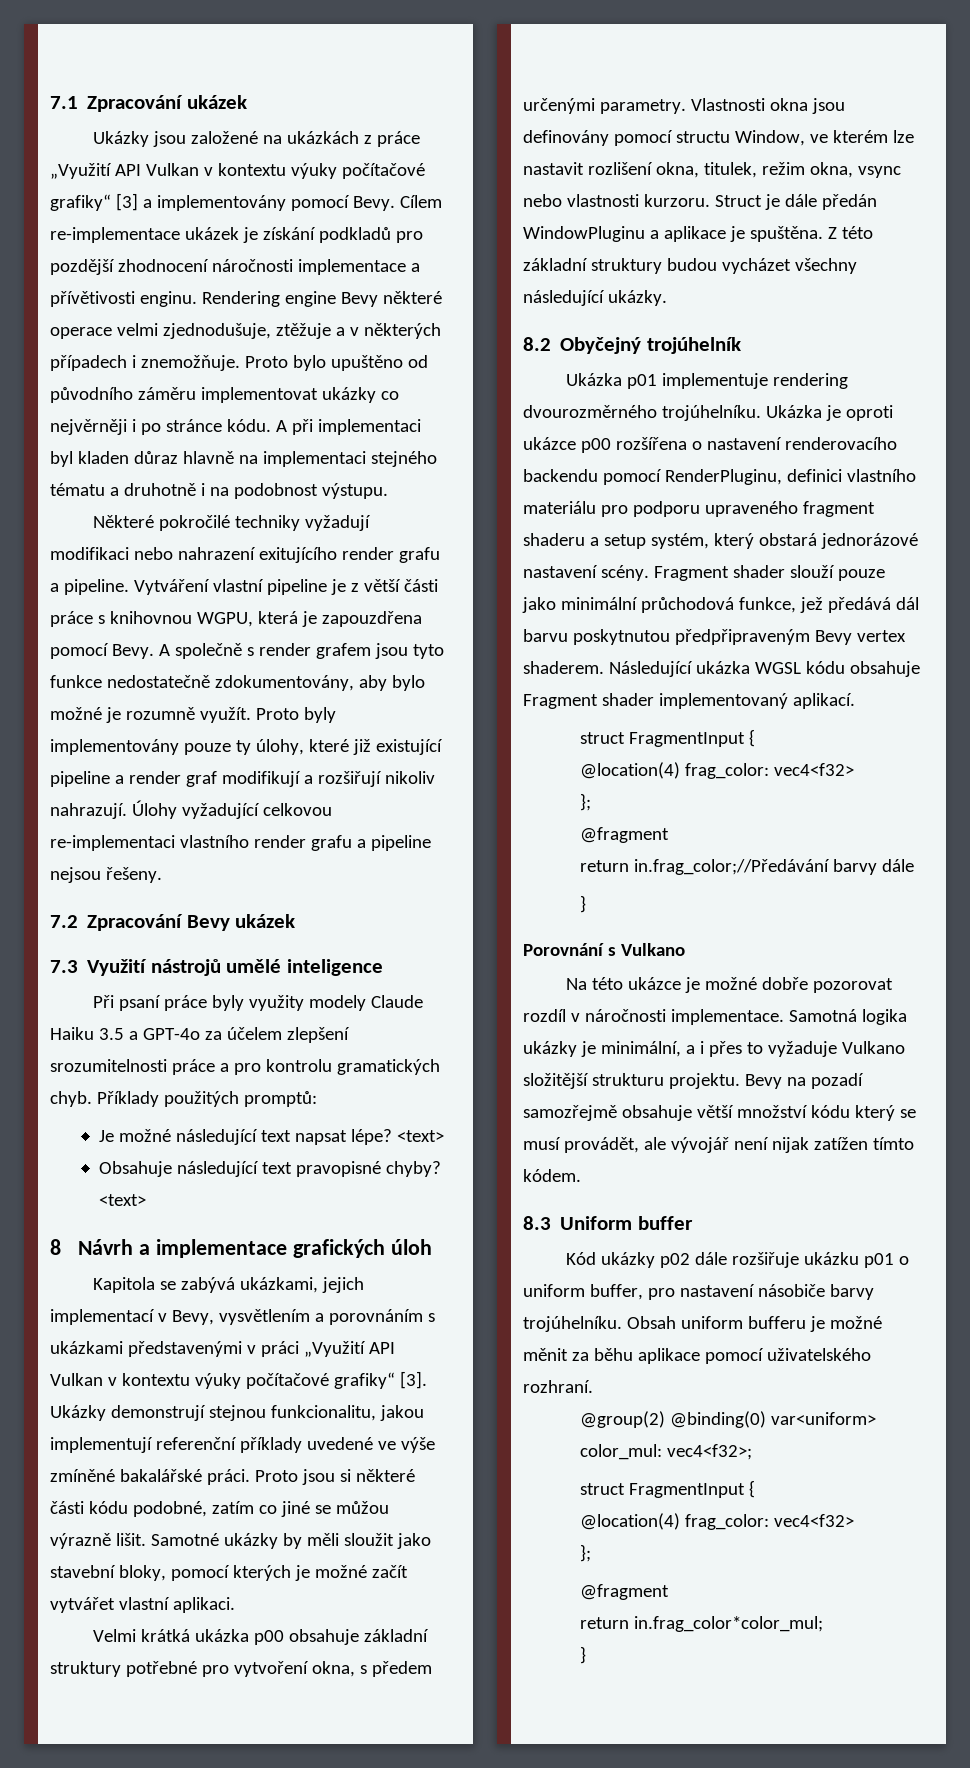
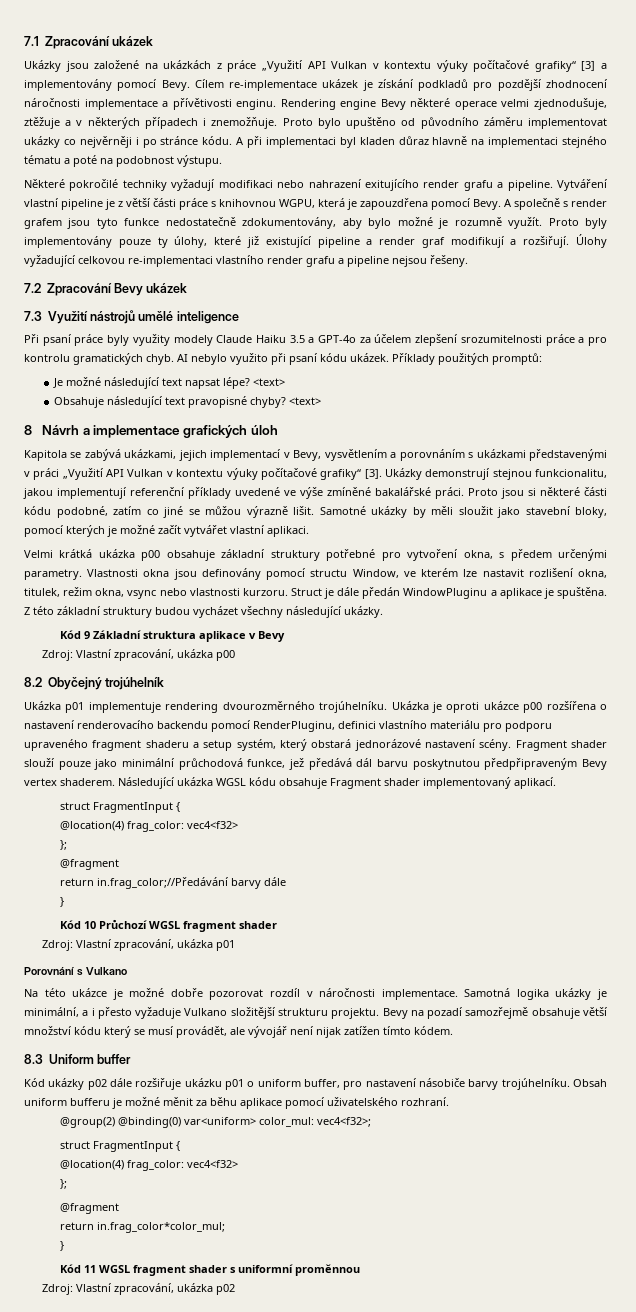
- A při implementaci byl kladen důraz hlavně na implementaci stejného tématu a druhotně i na podobnost výstupu.
+ A při implementaci byl kladen důraz hlavně na implementaci stejného tématu a poté na podobnost výstupu.
- Proto byly implementovány pouze ty úlohy, které již existující pipeline a render graf modifikují a rozšiřují nikoliv nahrazují.
+ Proto byly implementovány pouze ty úlohy, které již existující pipeline a render graf modifikují a rozšiřují.
+ AI nebylo využito při psaní kódu ukázek.
+ Kód 9 Základní struktura aplikace v Bevy
+ Zdroj: Vlastní zpracování, ukázka p00
+ Kód 10 Průchozí WGSL fragment shader
+ Zdroj: Vlastní zpracování, ukázka p01
- Samotná logika ukázky je minimální, a i přes to vyžaduje Vulkano složitější strukturu projektu.
+ Samotná logika ukázky je minimální, a i přesto vyžaduje Vulkano složitější strukturu projektu.
+ Kód 11 WGSL fragment shader s uniformní proměnnou
+ Zdroj: Vlastní zpracování, ukázka p02

